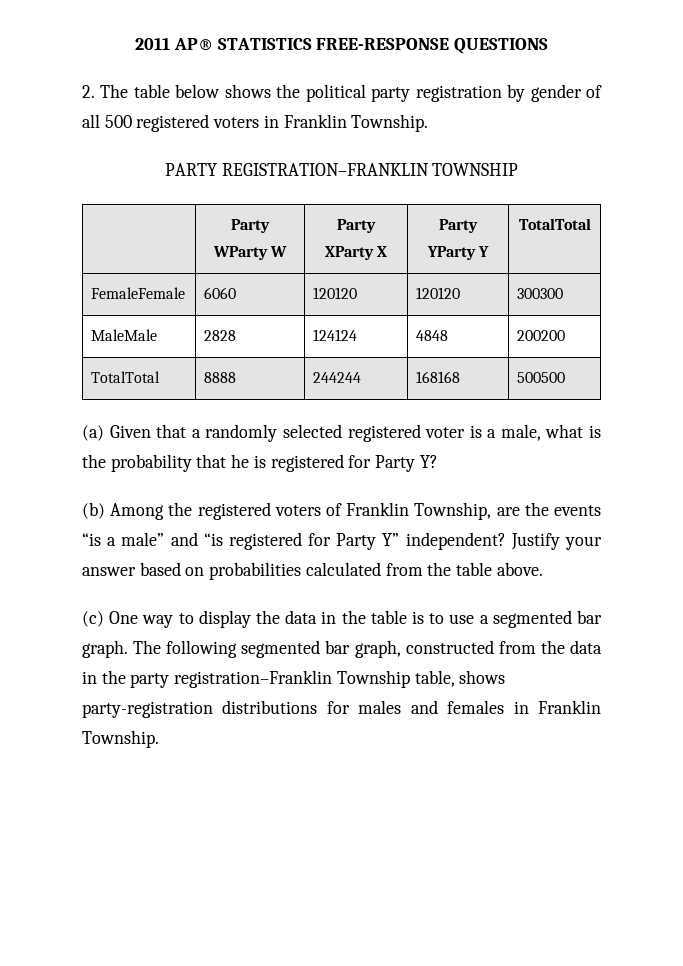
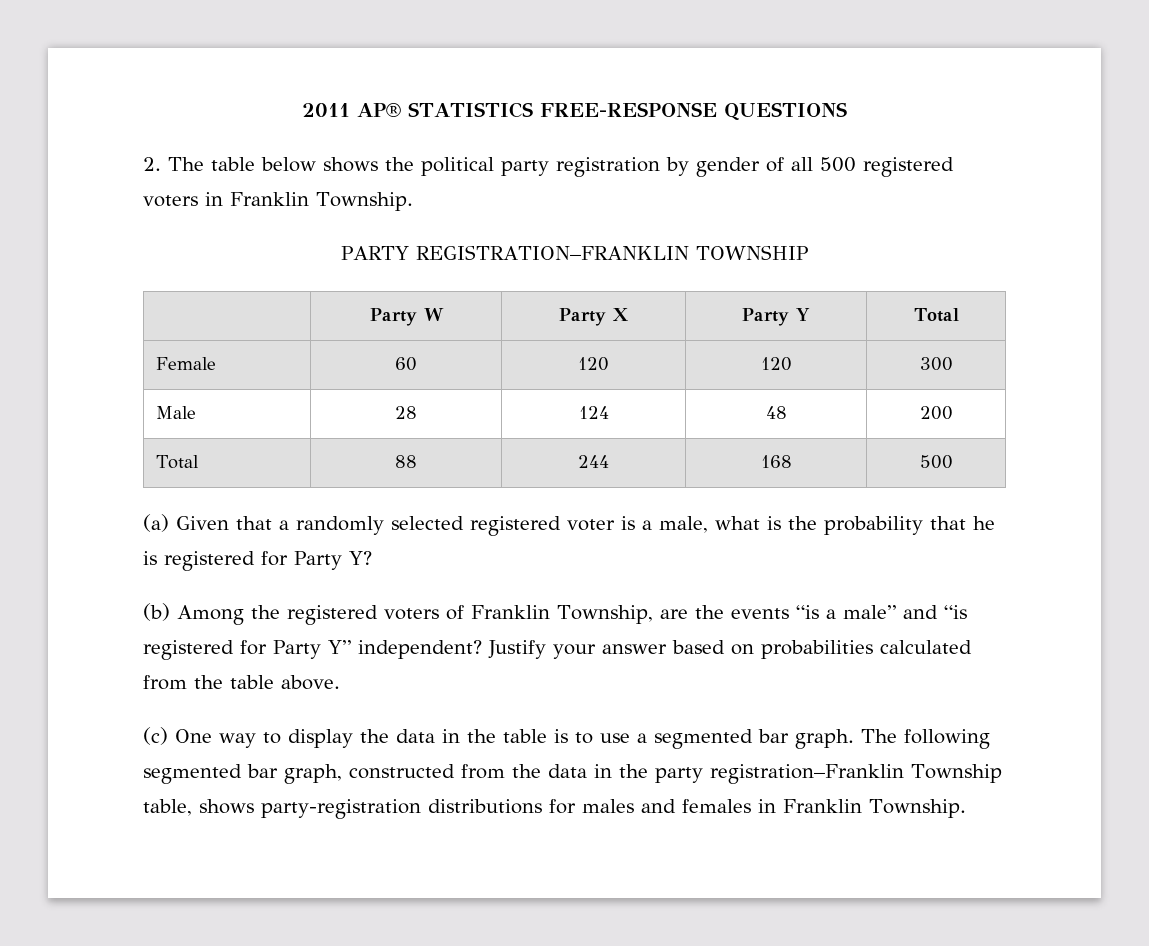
- | Party WParty W | Party XParty X | Party YParty Y | TotalTotal
- FemaleFemale | 6060 | 120120 | 120120 | 300300
- MaleMale | 2828 | 124124 | 4848 | 200200
- TotalTotal | 8888 | 244244 | 168168 | 500500
+ | Party W | Party X | Party Y | Total
+ Female | 60 | 120 | 120 | 300
+ Male | 28 | 124 | 48 | 200
+ Total | 88 | 244 | 168 | 500

